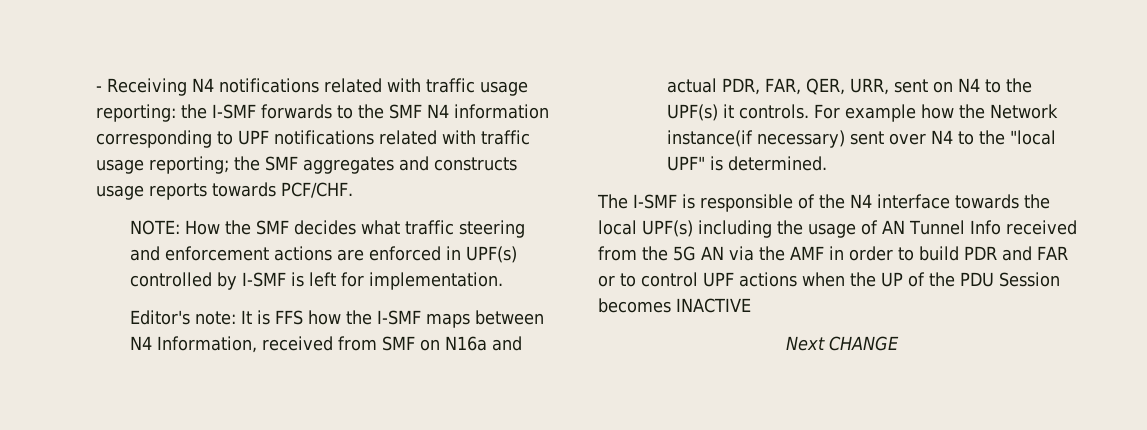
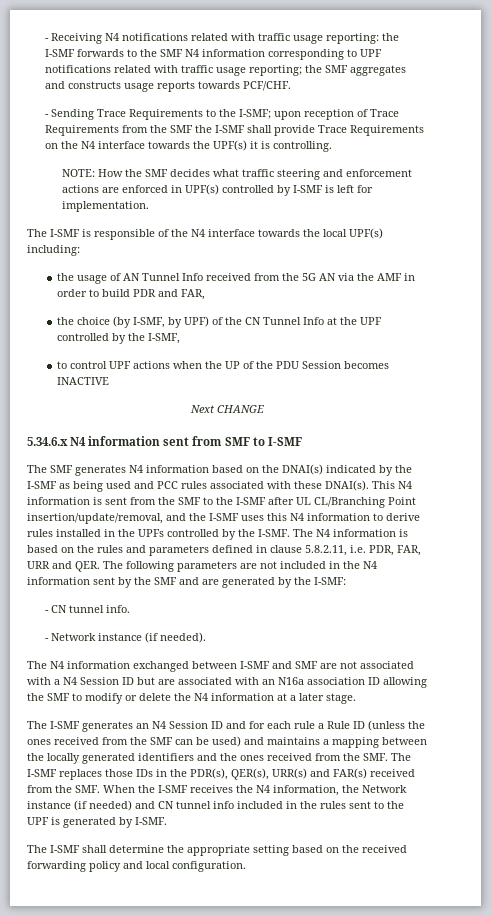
+ - Sending Trace Requirements to the I-SMF; upon reception of Trace Requirements from the SMF the I-SMF shall provide Trace Requirements on the N4 interface towards the UPF(s) it is controlling.
- Editor's note: It is FFS how the I-SMF maps between N4 Information, received from SMF on N16a and actual PDR, FAR, QER, URR, sent on N4 to the UPF(s) it controls. For example how the Network instance(if necessary) sent over N4 to the "local UPF" is determined.
- The I-SMF is responsible of the N4 interface towards the local UPF(s) including the usage of AN Tunnel Info received from the 5G AN via the AMF in order to build PDR and FAR or to control UPF actions when the UP of the PDU Session becomes INACTIVE
+ The I-SMF is responsible of the N4 interface towards the local UPF(s) including:
+ the usage of AN Tunnel Info received from the 5G AN via the AMF in order to build PDR and FAR,
+ the choice (by I-SMF, by UPF) of the CN Tunnel Info at the UPF controlled by the I-SMF,
+ to control UPF actions when the UP of the PDU Session becomes INACTIVE
+ 5.34.6.x N4 information sent from SMF to I-SMF
+ The SMF generates N4 information based on the DNAI(s) indicated by the I-SMF as being used and PCC rules associated with these DNAI(s). This N4 information is sent from the SMF to the I-SMF after UL CL/Branching Point insertion/update/removal, and the I-SMF uses this N4 information to derive rules installed in the UPFs controlled by the I-SMF. The N4 information is based on the rules and parameters defined in clause 5.8.2.11, i.e. PDR, FAR, URR and QER. The following parameters are not included in the N4 information sent by the SMF and are generated by the I-SMF:
+ - CN tunnel info.
+ - Network instance (if needed).
+ The N4 information exchanged between I-SMF and SMF are not associated with a N4 Session ID but are associated with an N16a association ID allowing the SMF to modify or delete the N4 information at a later stage.
+ The I-SMF generates an N4 Session ID and for each rule a Rule ID (unless the ones received from the SMF can be used) and maintains a mapping between the locally generated identifiers and the ones received from the SMF. The I-SMF replaces those IDs in the PDR(s), QER(s), URR(s) and FAR(s) received from the SMF. When the I-SMF receives the N4 information, the Network instance (if needed) and CN tunnel info included in the rules sent to the UPF is generated by I-SMF.
+ The I-SMF shall determine the appropriate setting based on the received forwarding policy and local configuration.

